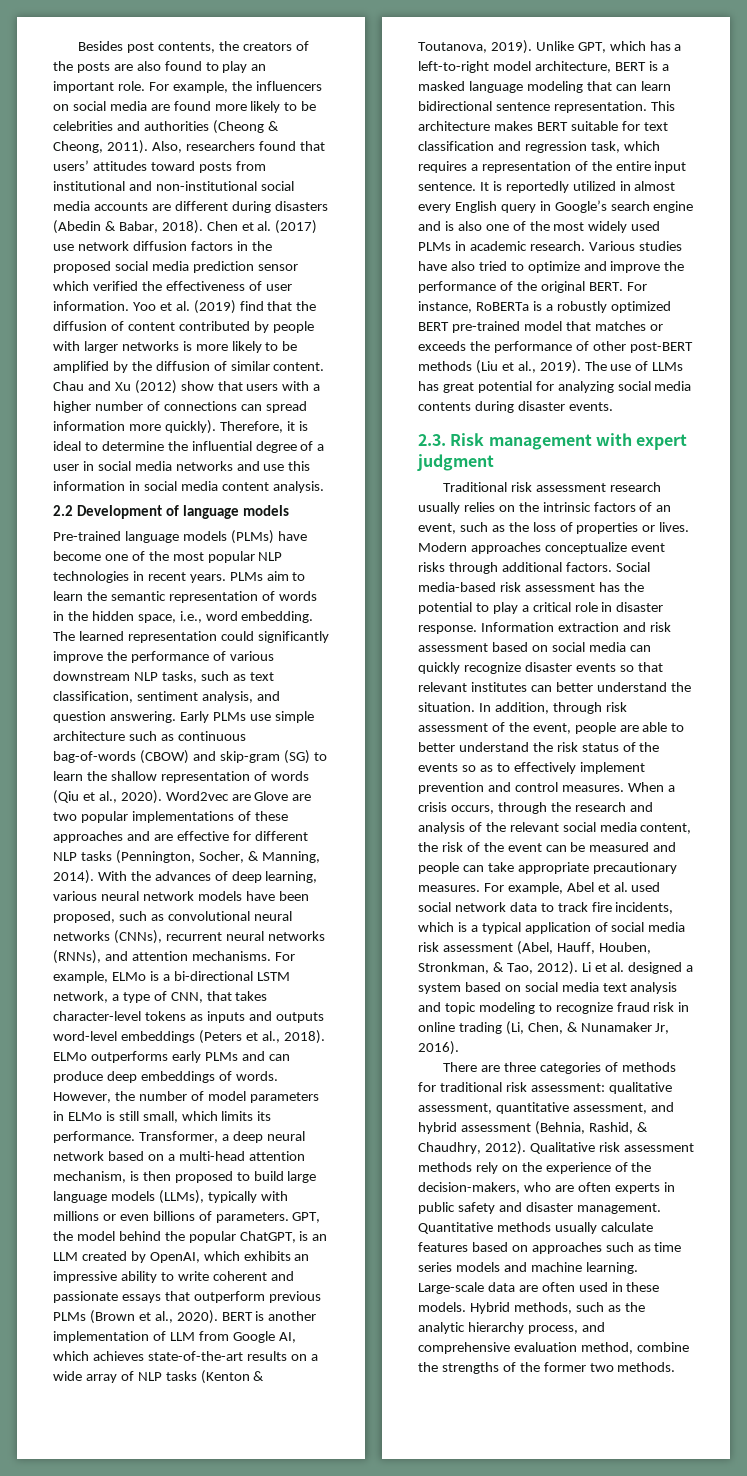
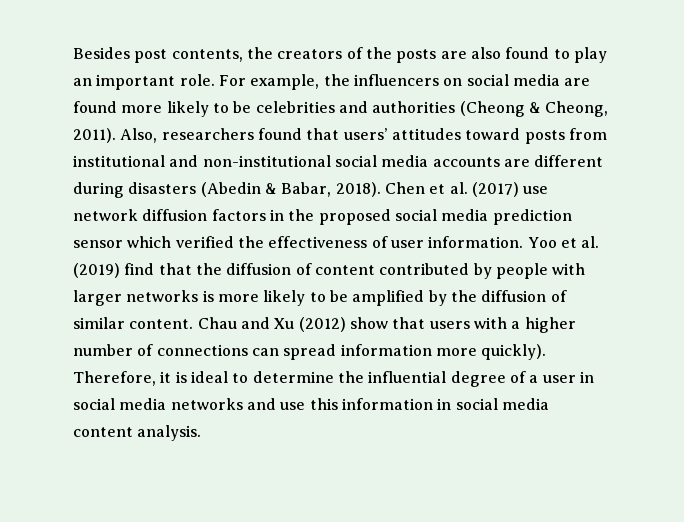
- 2.2 Development of language models
- Pre-trained language models (PLMs) have become one of the most popular NLP technologies in recent years. PLMs aim to learn the semantic representation of words in the hidden space, i.e., word embedding. The learned representation could significantly improve the performance of various downstream NLP tasks, such as text classification, sentiment analysis, and question answering. Early PLMs use simple architecture such as continuous bag-of-words (CBOW) and skip-gram (SG) to learn the shallow representation of words (Qiu et al., 2020). Word2vec are Glove are two popular implementations of these approaches and are effective for different NLP tasks (Pennington, Socher, & Manning, 2014). With the advances of deep learning, various neural network models have been proposed, such as convolutional neural networks (CNNs), recurrent neural networks (RNNs), and attention mechanisms. For example, ELMo is a bi-directional LSTM network, a type of CNN, that takes character-level tokens as inputs and outputs word-level embeddings (Peters et al., 2018). ELMo outperforms early PLMs and can produce deep embeddings of words. However, the number of model parameters in ELMo is still small, which limits its performance. Transformer, a deep neural network based on a multi-head attention mechanism, is then proposed to build large language models (LLMs), typically with millions or even billions of parameters. GPT, the model behind the popular ChatGPT, is an LLM created by OpenAI, which exhibits an impressive ability to write coherent and passionate essays that outperform previous PLMs (Brown et al., 2020). BERT is another implementation of LLM from Google AI, which achieves state-of-the-art results on a wide array of NLP tasks (Kenton & Toutanova, 2019). Unlike GPT, which has a left-to-right model architecture, BERT is a masked language modeling that can learn bidirectional sentence representation. This architecture makes BERT suitable for text classification and regression task, which requires a representation of the entire input sentence. It is reportedly utilized in almost every English query in Google’s search engine and is also one of the most widely used PLMs in academic research. Various studies have also tried to optimize and improve the performance of the original BERT. For instance, RoBERTa is a robustly optimized BERT pre-trained model that matches or exceeds the performance of other post-BERT methods (Liu et al., 2019). The use of LLMs has great potential for analyzing social media contents during disaster events.
- 2.3. Risk management with expert judgment
- Traditional risk assessment research usually relies on the intrinsic factors of an event, such as the loss of properties or lives. Modern approaches conceptualize event risks through additional factors. Social media-based risk assessment has the potential to play a critical role in disaster response. Information extraction and risk assessment based on social media can quickly recognize disaster events so that relevant institutes can better understand the situation. In addition, through risk assessment of the event, people are able to better understand the risk status of the events so as to effectively implement prevention and control measures. When a crisis occurs, through the research and analysis of the relevant social media content, the risk of the event can be measured and people can take appropriate precautionary measures. For example, Abel et al. used social network data to track fire incidents, which is a typical application of social media risk assessment (Abel, Hauff, Houben, Stronkman, & Tao, 2012). Li et al. designed a system based on social media text analysis and topic modeling to recognize fraud risk in online trading (Li, Chen, & Nunamaker Jr, 2016).
- There are three categories of methods for traditional risk assessment: qualitative assessment, quantitative assessment, and hybrid assessment (Behnia, Rashid, & Chaudhry, 2012). Qualitative risk assessment methods rely on the experience of the decision-makers, who are often experts in public safety and disaster management. Quantitative methods usually calculate features based on approaches such as time series models and machine learning. Large-scale data are often used in these models. Hybrid methods, such as the analytic hierarchy process, and comprehensive evaluation method, combine the strengths of the former two methods.

